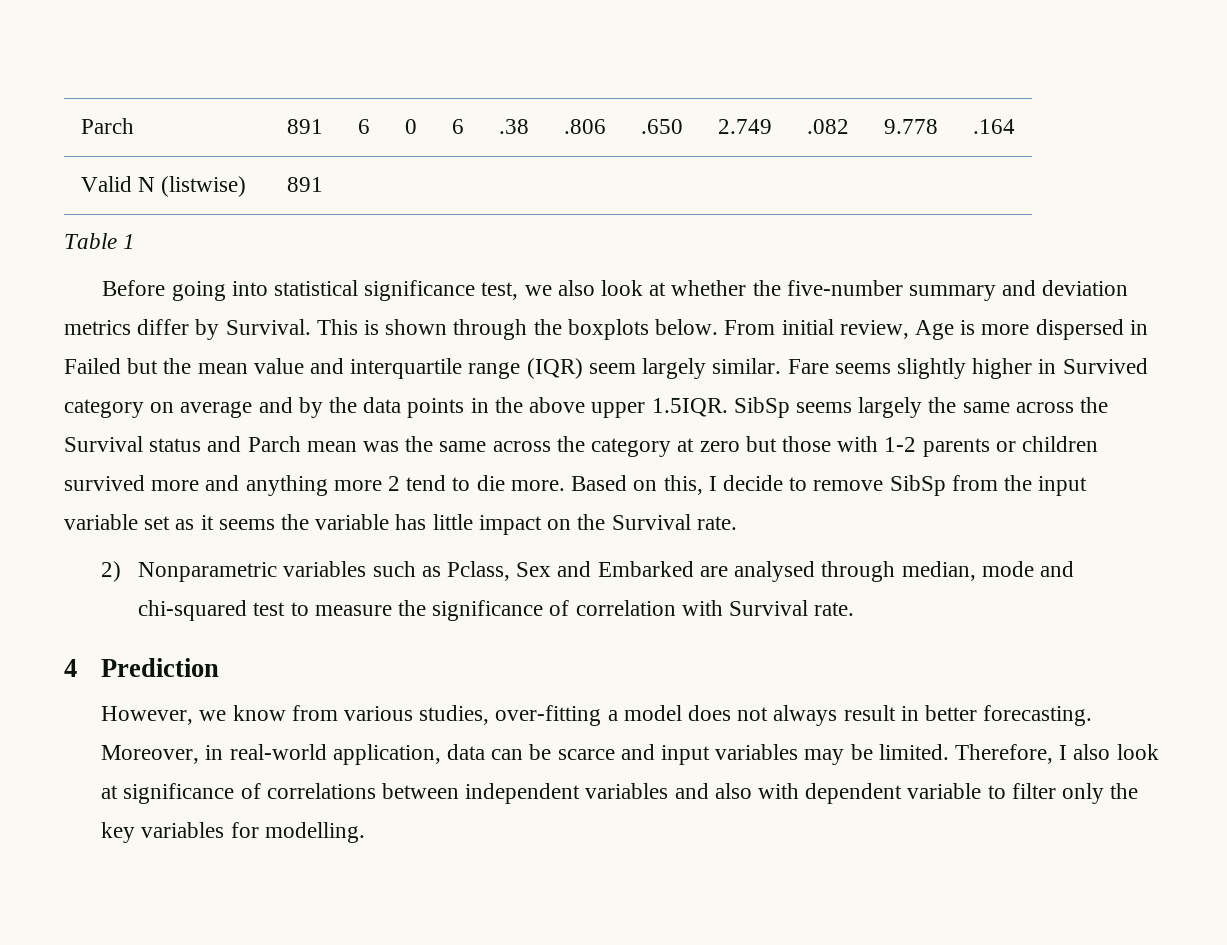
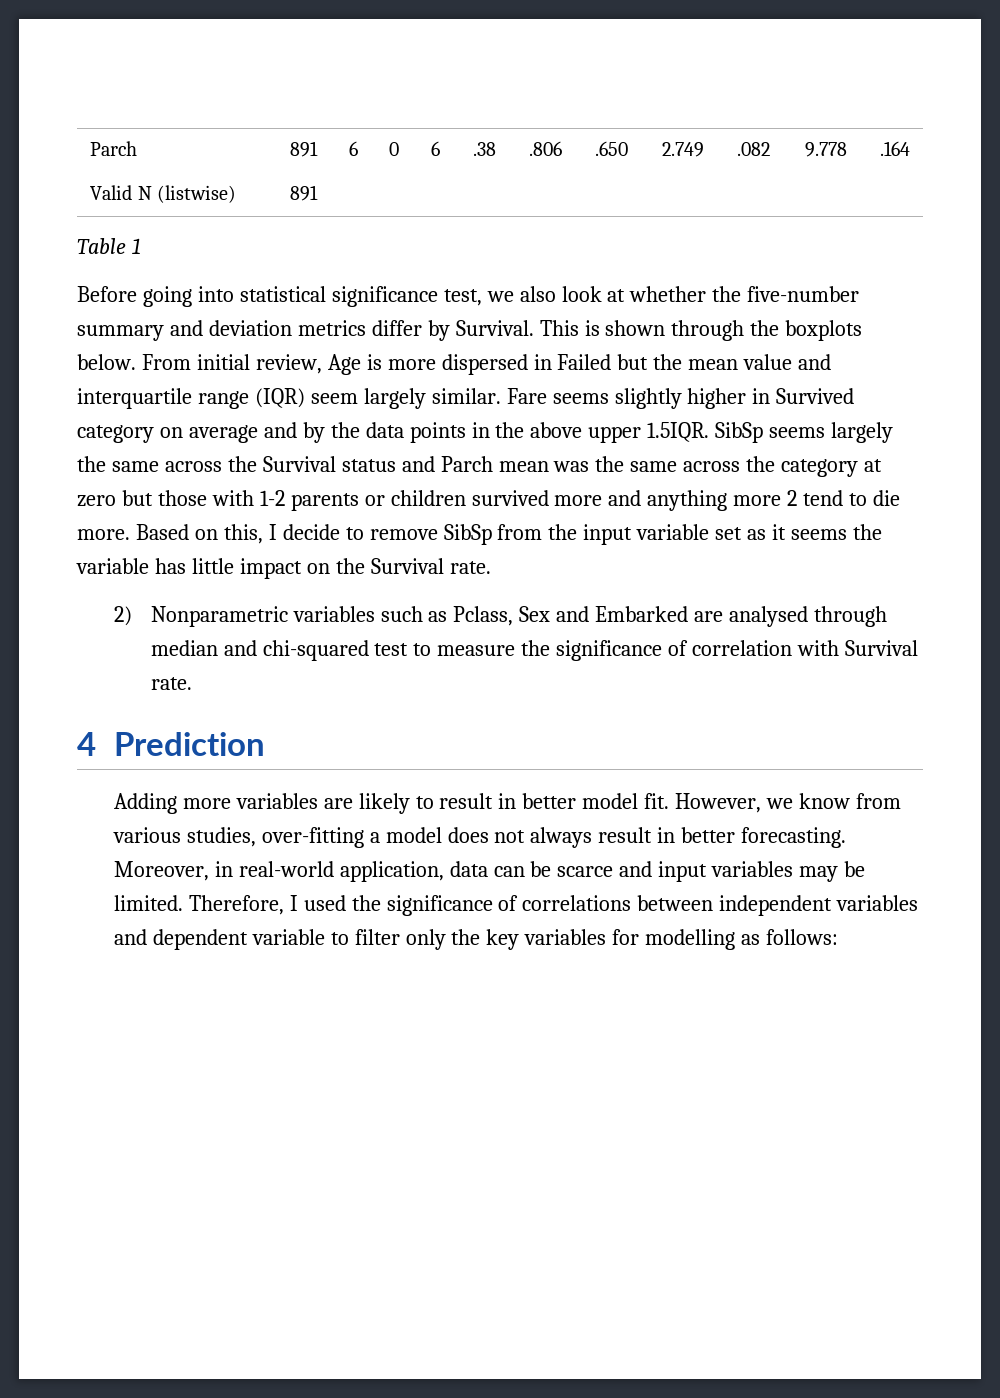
- 2) Nonparametric variables such as Pclass, Sex and Embarked are analysed through median, mode and chi-squared test to measure the significance of correlation with Survival rate.
+ 2) Nonparametric variables such as Pclass, Sex and Embarked are analysed through median and chi-squared test to measure the significance of correlation with Survival rate.
+ Adding more variables are likely to result in better model fit.
- Therefore, I also look at significance of correlations between independent variables and also with dependent variable to filter only the key variables for modelling.
+ Therefore, I used the significance of correlations between independent variables and dependent variable to filter only the key variables for modelling as follows:

